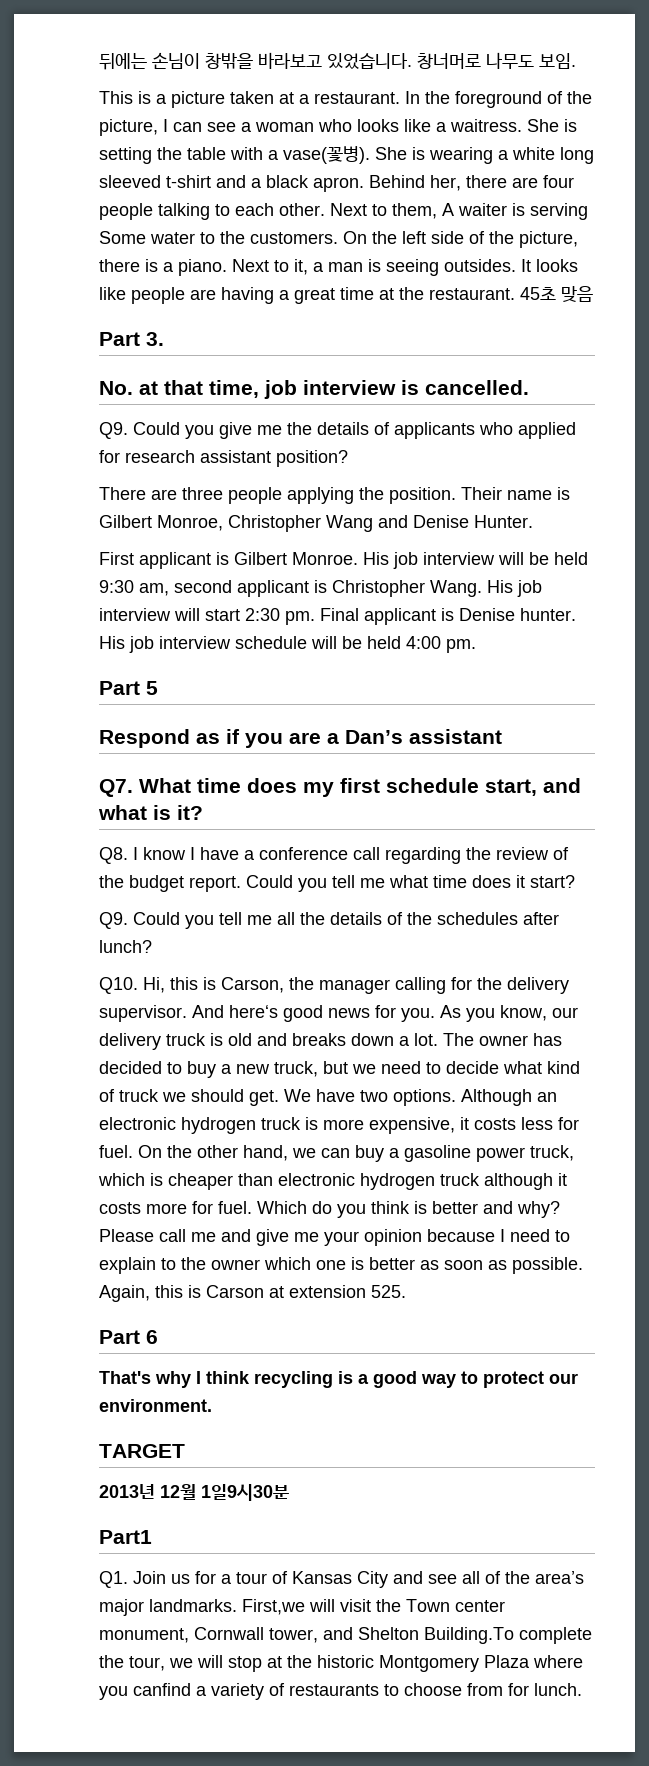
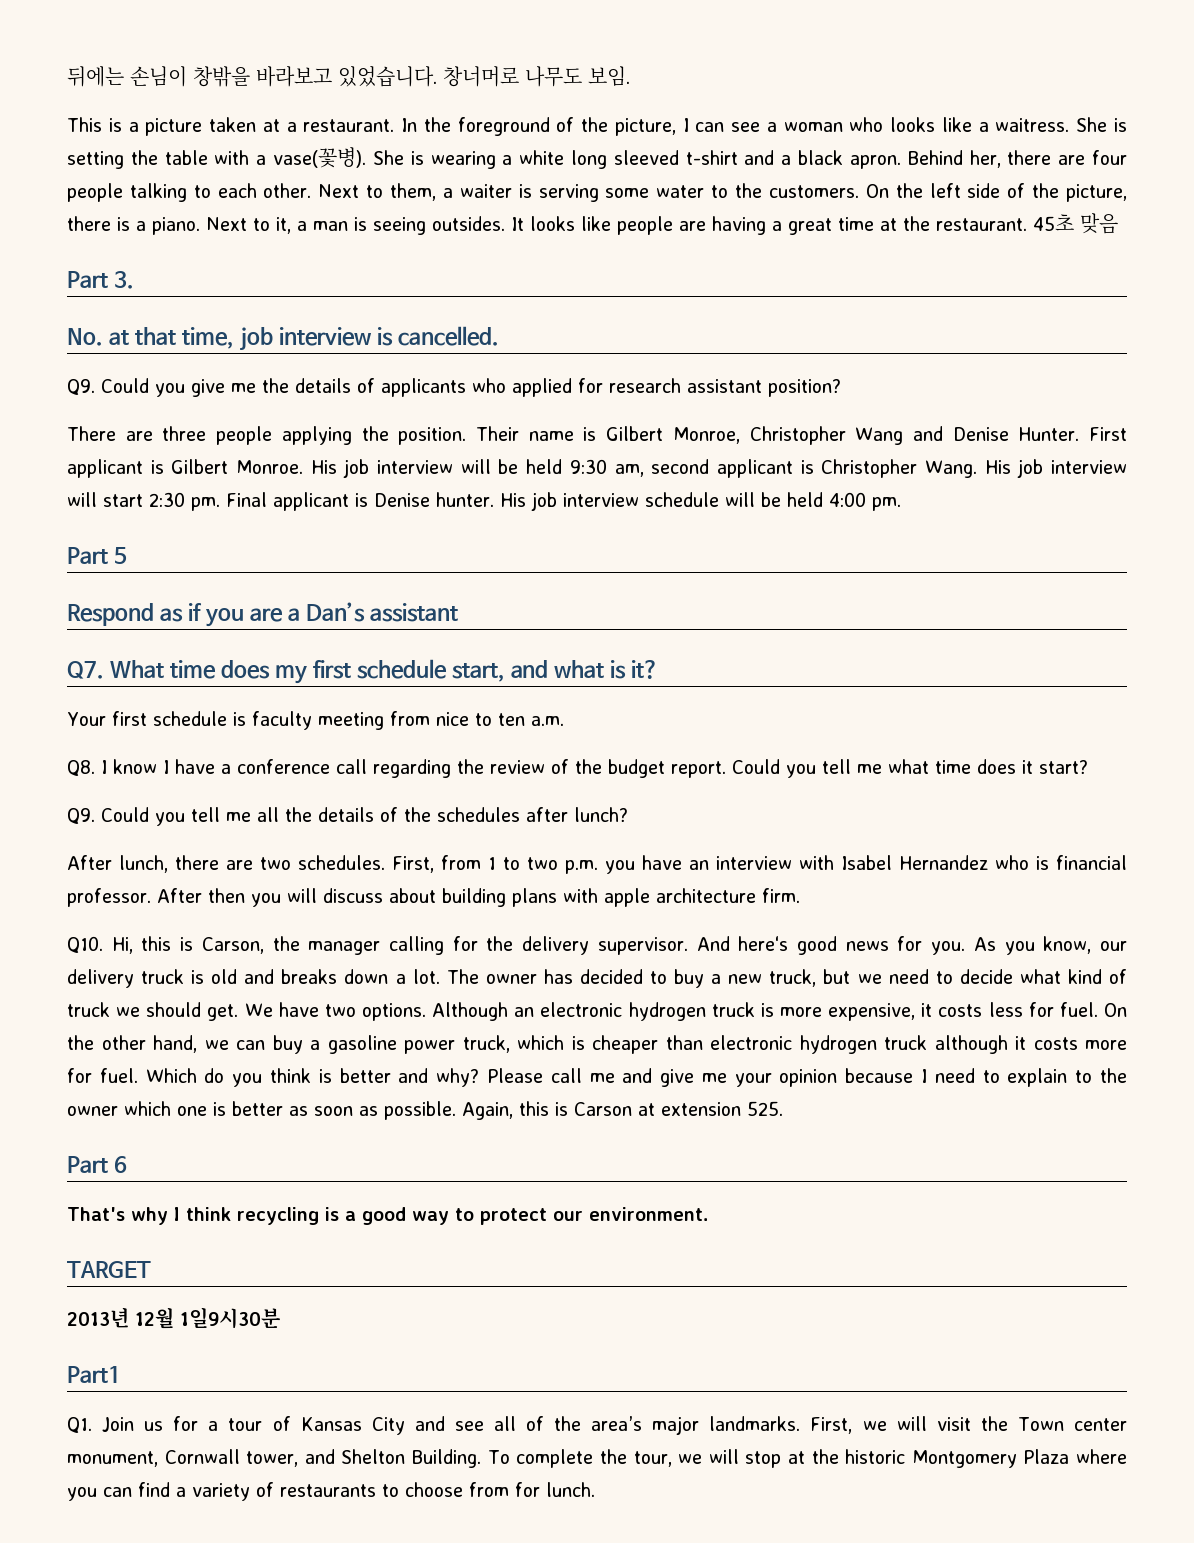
- Next to them, A waiter is serving Some water to the customers.
+ Next to them, a waiter is serving some water to the customers.
- Their name is Gilbert Monroe, Christopher Wang and Denise Hunter.
- First applicant is Gilbert Monroe.
+ Their name is Gilbert Monroe, Christopher Wang and Denise Hunter. First applicant is Gilbert Monroe.
+ Your first schedule is faculty meeting from nice to ten a.m.
+ After lunch, there are two schedules. First, from 1 to two p.m. you have an interview with Isabel Hernandez who is financial professor. After then you will discuss about building plans with apple architecture firm.
- First,we will visit the Town center monument, Cornwall tower, and Shelton Building.To complete the tour, we will stop at the historic Montgomery Plaza where you canfind a variety of restaurants to choose from for lunch.
+ First, we will visit the Town center monument, Cornwall tower, and Shelton Building. To complete the tour, we will stop at the historic Montgomery Plaza where you can find a variety of restaurants to choose from for lunch.

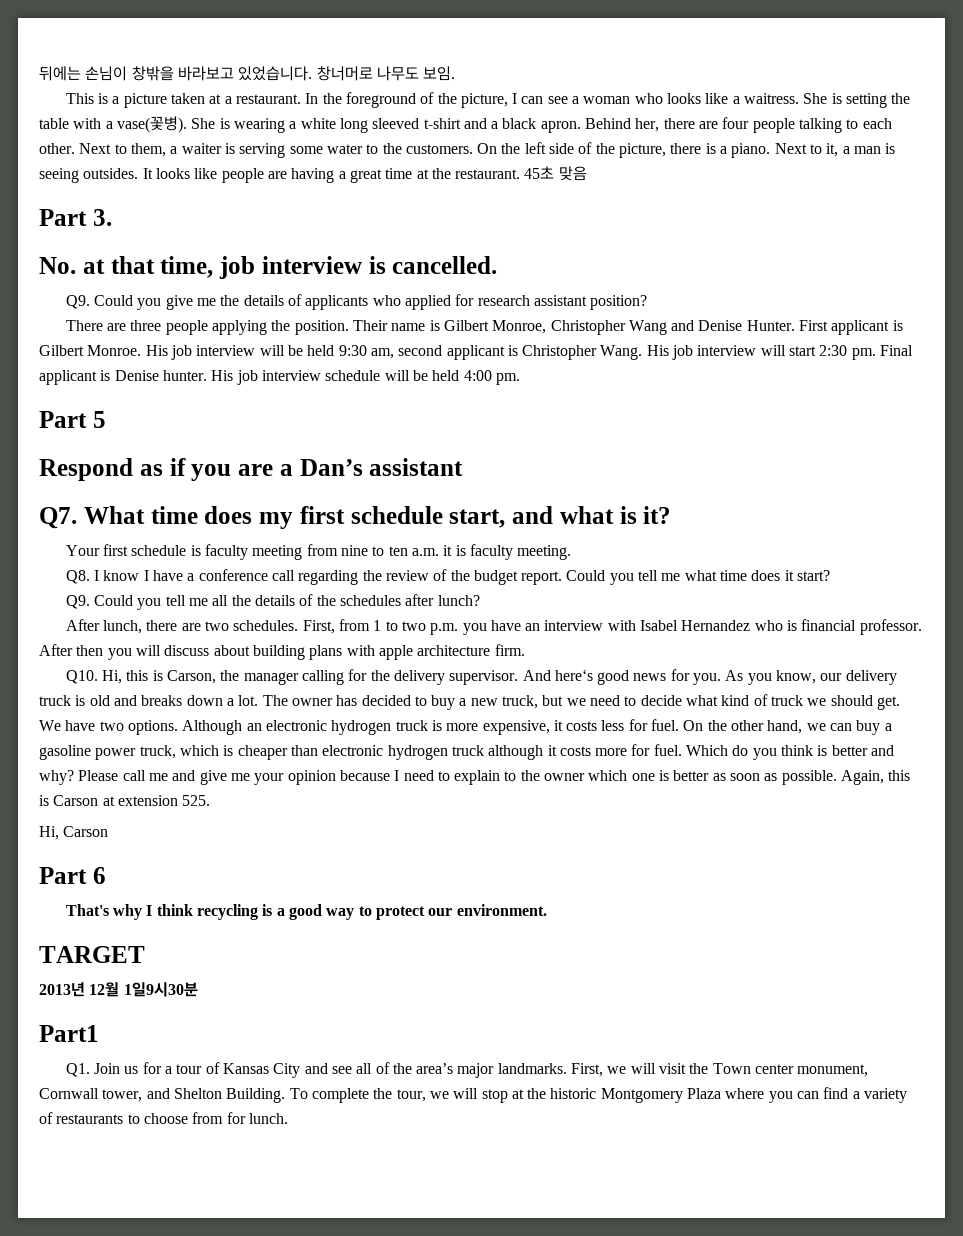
- Your first schedule is faculty meeting from nice to ten a.m.
+ Your first schedule is faculty meeting from nine to ten a.m. it is faculty meeting.
+ Hi, Carson

